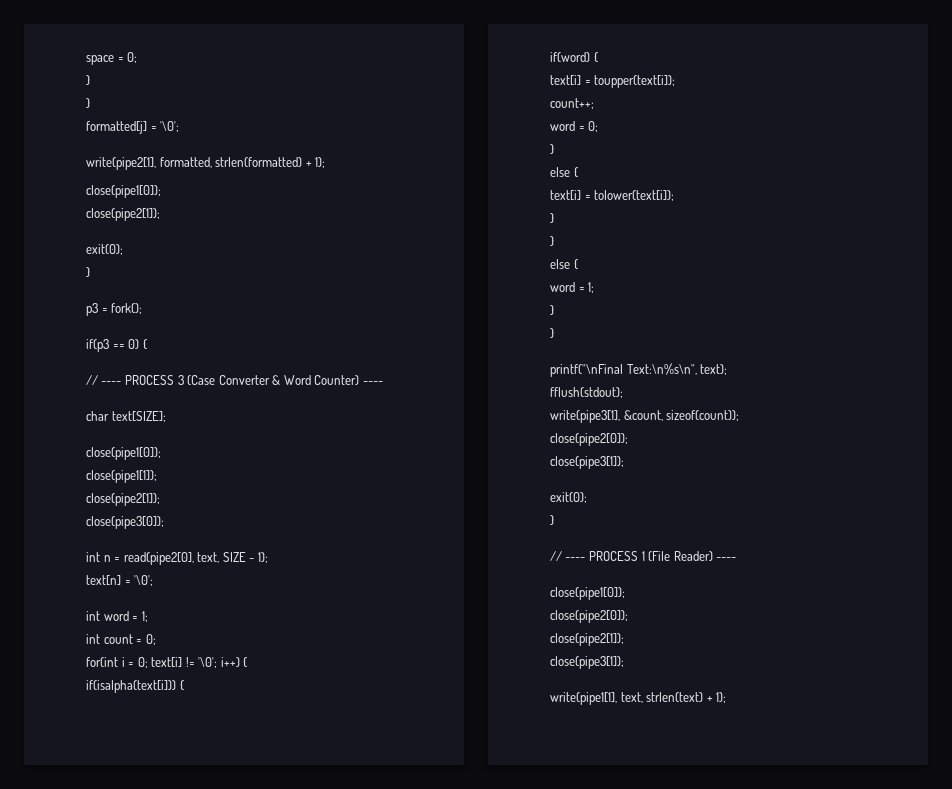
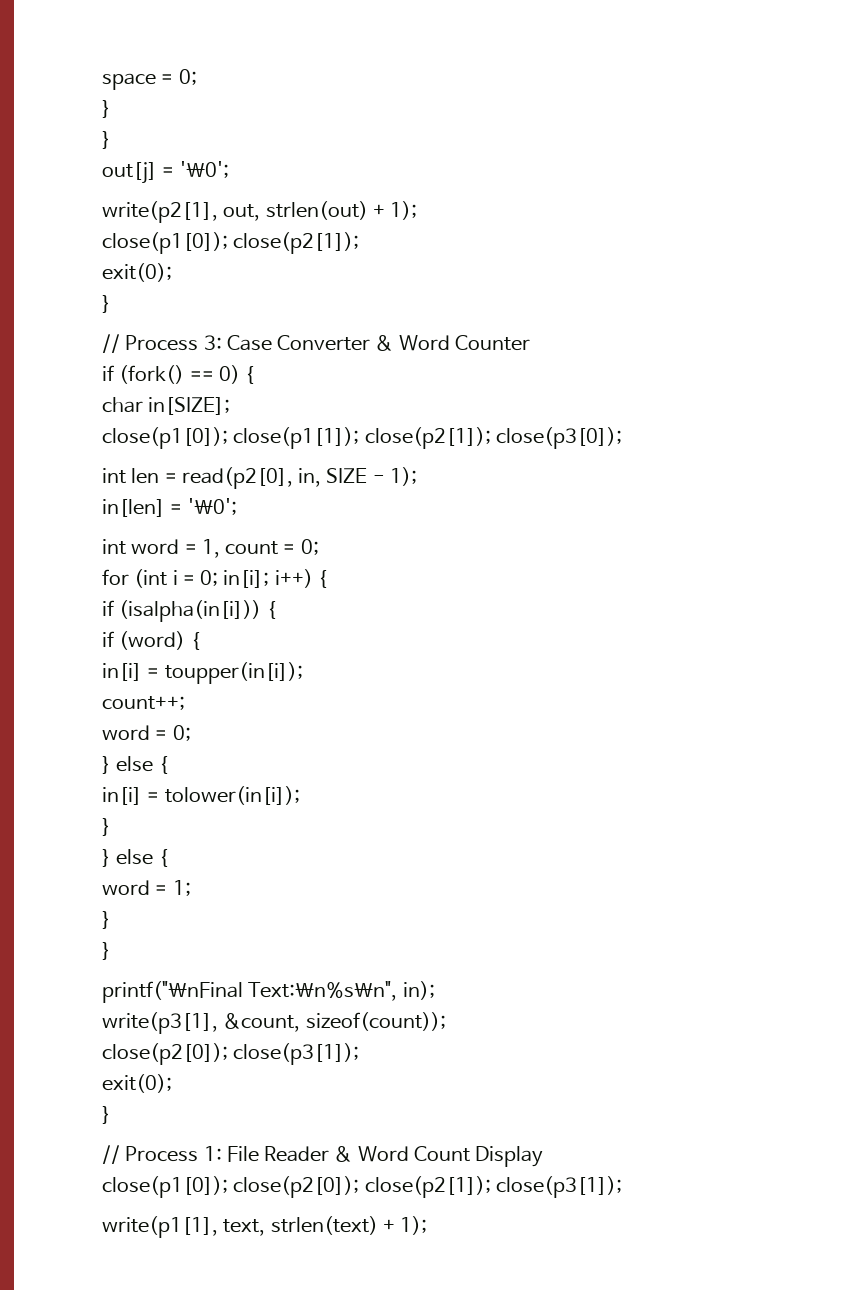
- formatted[j] = '\0';
- write(pipe2[1], formatted, strlen(formatted) + 1);
- close(pipe1[0]);
- close(pipe2[1]);
+ out[j] = '\0';
+ write(p2[1], out, strlen(out) + 1);
+ close(p1[0]); close(p2[1]);
  exit(0);
  }
- p3 = fork();
- if(p3 == 0) {
- // ---- PROCESS 3 (Case Converter & Word Counter) ----
- char text[SIZE];
- close(pipe1[0]);
- close(pipe1[1]);
- close(pipe2[1]);
- close(pipe3[0]);
- int n = read(pipe2[0], text, SIZE - 1);
+ // Process 3: Case Converter & Word Counter
+ if (fork() == 0) {
+ char in[SIZE];
+ close(p1[0]); close(p1[1]); close(p2[1]); close(p3[0]);
+ int len = read(p2[0], in, SIZE - 1);
- text[n] = '\0';
+ in[len] = '\0';
- int word = 1;
- int count = 0;
+ int word = 1, count = 0;
- for(int i = 0; text[i] != '\0'; i++) {
+ for (int i = 0; in[i]; i++) {
- if(isalpha(text[i])) {
- if(word) {
- text[i] = toupper(text[i]);
+ if (isalpha(in[i])) {
+ if (word) {
+ in[i] = toupper(in[i]);
  word = 0;
+ } else {
+ in[i] = tolower(in[i]);
  }
- else {
- text[i] = tolower(text[i]);
- }
- }
- else {
+ } else {
- printf("\nFinal Text:\n%s\n", text);
- fflush(stdout);
- write(pipe3[1], &count, sizeof(count));
- close(pipe2[0]);
- close(pipe3[1]);
+ printf("\nFinal Text:\n%s\n", in);
+ write(p3[1], &count, sizeof(count));
+ close(p2[0]); close(p3[1]);
  exit(0);
  }
- // ---- PROCESS 1 (File Reader) ----
- close(pipe1[0]);
- close(pipe2[0]);
- close(pipe2[1]);
- close(pipe3[1]);
- write(pipe1[1], text, strlen(text) + 1);
+ // Process 1: File Reader & Word Count Display
+ close(p1[0]); close(p2[0]); close(p2[1]); close(p3[1]);
+ write(p1[1], text, strlen(text) + 1);

